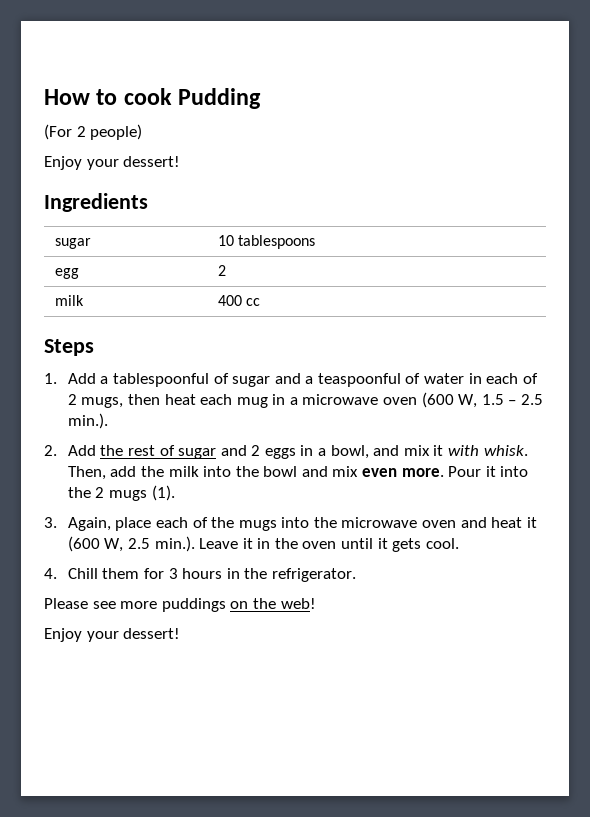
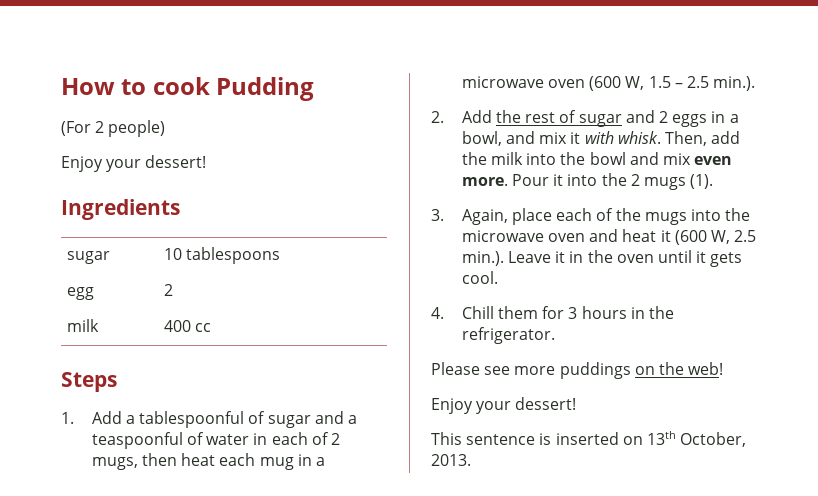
+ This sentence is inserted on 13th October, 2013.

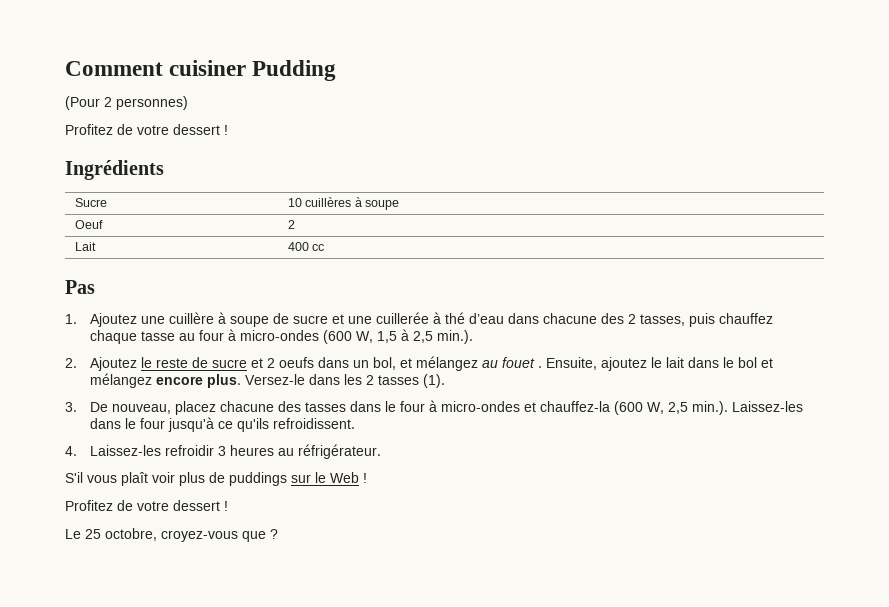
- How to cook Pudding
- (For 2 people)
- Enjoy your dessert!
- Ingredients
- sugar | 10 tablespoons
- egg | 2
+ Comment cuisiner Pudding
+ (Pour 2 personnes)
+ Profitez de votre dessert !
+ Ingrédients
+ Sucre | 10 cuillères à soupe
+ Oeuf | 2
- milk | 400 cc
+ Lait | 400 cc
- Steps
+ Pas
- 1. Add a tablespoonful of sugar and a teaspoonful of water in each of 2 mugs, then heat each mug in a microwave oven (600 W, 1.5 – 2.5 min.).
- 2. Add the rest of sugar and 2 eggs in a bowl, and mix it with whisk. Then, add the milk into the bowl and mix even more. Pour it into the 2 mugs (1).
- 3. Again, place each of the mugs into the microwave oven and heat it (600 W, 2.5 min.). Leave it in the oven until it gets cool.
- 4. Chill them for 3 hours in the refrigerator.
- Please see more puddings on the web!
- Enjoy your dessert!
- This sentence is inserted on 13th October, 2013.
+ 1. Ajoutez une cuillère à soupe de sucre et une cuillerée à thé d’eau dans chacune des 2 tasses, puis chauffez chaque tasse au four à micro-ondes (600 W, 1,5 à 2,5 min.).
+ 2. Ajoutez le reste de sucre et 2 oeufs dans un bol, et mélangez au fouet . Ensuite, ajoutez le lait dans le bol et mélangez encore plus. Versez-le dans les 2 tasses (1).
+ 3. De nouveau, placez chacune des tasses dans le four à micro-ondes et chauffez-la (600 W, 2,5 min.). Laissez-les dans le four jusqu'à ce qu'ils refroidissent.
+ 4. Laissez-les refroidir 3 heures au réfrigérateur.
+ S'il vous plaît voir plus de puddings sur le Web !
+ Profitez de votre dessert !
+ Le 25 octobre, croyez-vous que ?

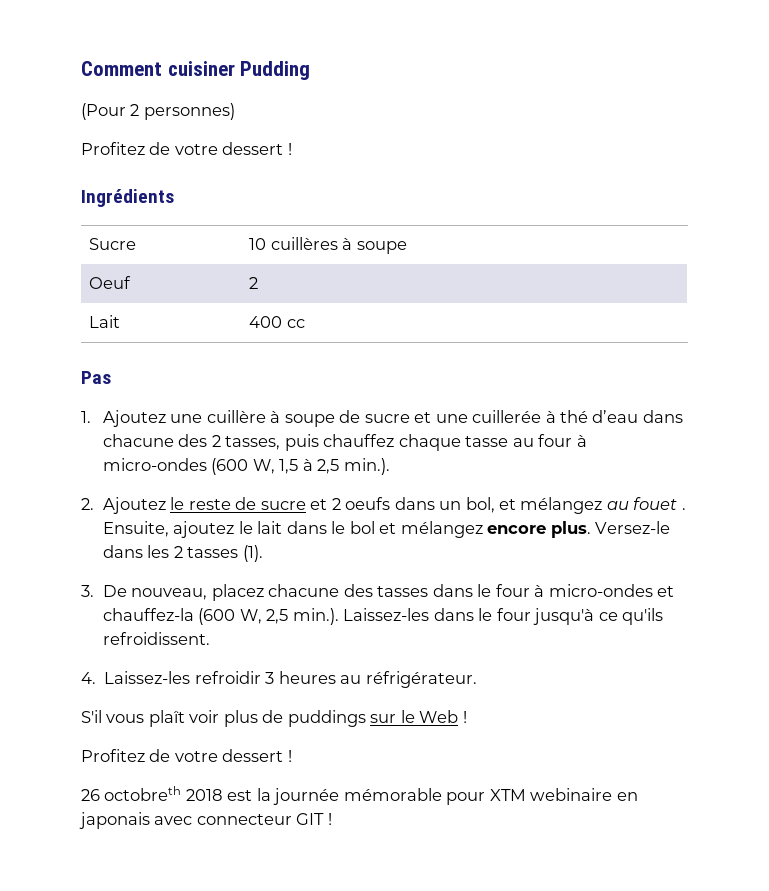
- Le 25 octobre, croyez-vous que ?
+ 26 octobreth 2018 est la journée mémorable pour XTM webinaire en japonais avec connecteur GIT !

